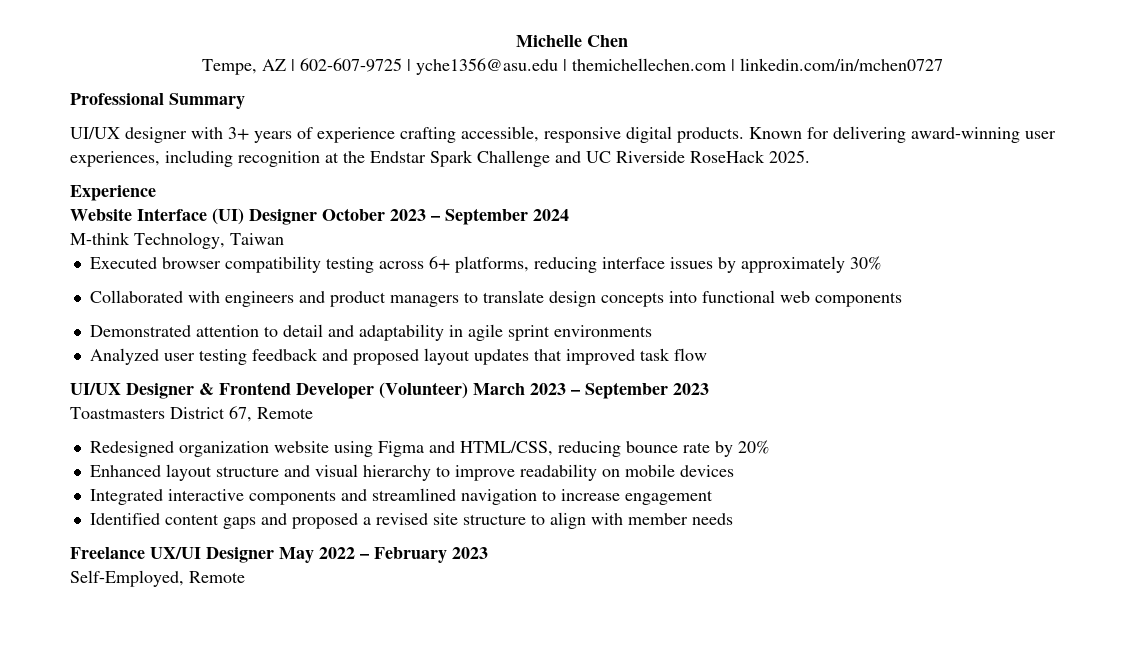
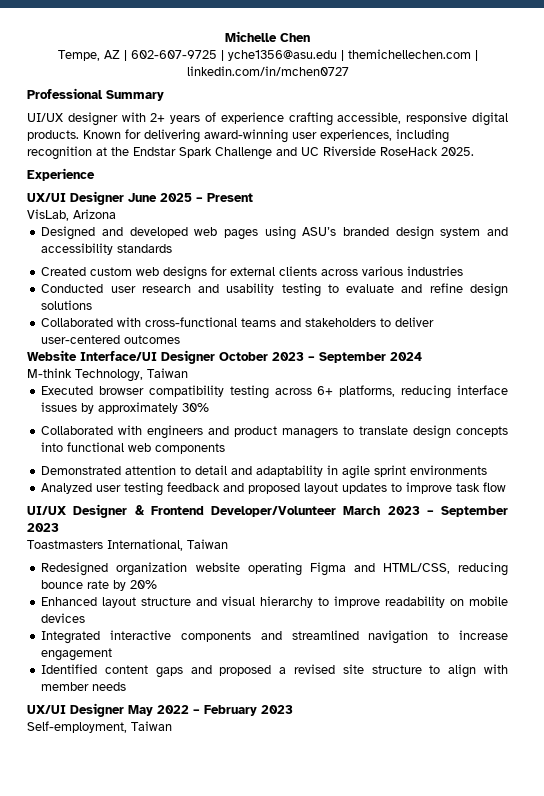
- UI/UX designer with 3+ years of experience crafting accessible, responsive digital products.
+ UI/UX designer with 2+ years of experience crafting accessible, responsive digital products.
+ UX/UI Designer June 2025 – Present
+ VisLab, Arizona
+ Designed and developed web pages using ASU’s branded design system and accessibility standards
+ Created custom web designs for external clients across various industries
+ Conducted user research and usability testing to evaluate and refine design solutions
+ Collaborated with cross-functional teams and stakeholders to deliver user-centered outcomes
- Website Interface (UI) Designer October 2023 – September 2024
+ Website Interface/UI Designer October 2023 – September 2024
- Analyzed user testing feedback and proposed layout updates that improved task flow
+ Analyzed user testing feedback and proposed layout updates to improve task flow
- UI/UX Designer & Frontend Developer (Volunteer) March 2023 – September 2023
+ UI/UX Designer & Frontend Developer/Volunteer March 2023 – September 2023
- Toastmasters District 67, Remote
+ Toastmasters International, Taiwan
- Redesigned organization website using Figma and HTML/CSS, reducing bounce rate by 20%
+ Redesigned organization website operating Figma and HTML/CSS, reducing bounce rate by 20%
- Freelance UX/UI Designer May 2022 – February 2023
+ UX/UI Designer May 2022 – February 2023
- Self-Employed, Remote
+ Self-employment, Taiwan

